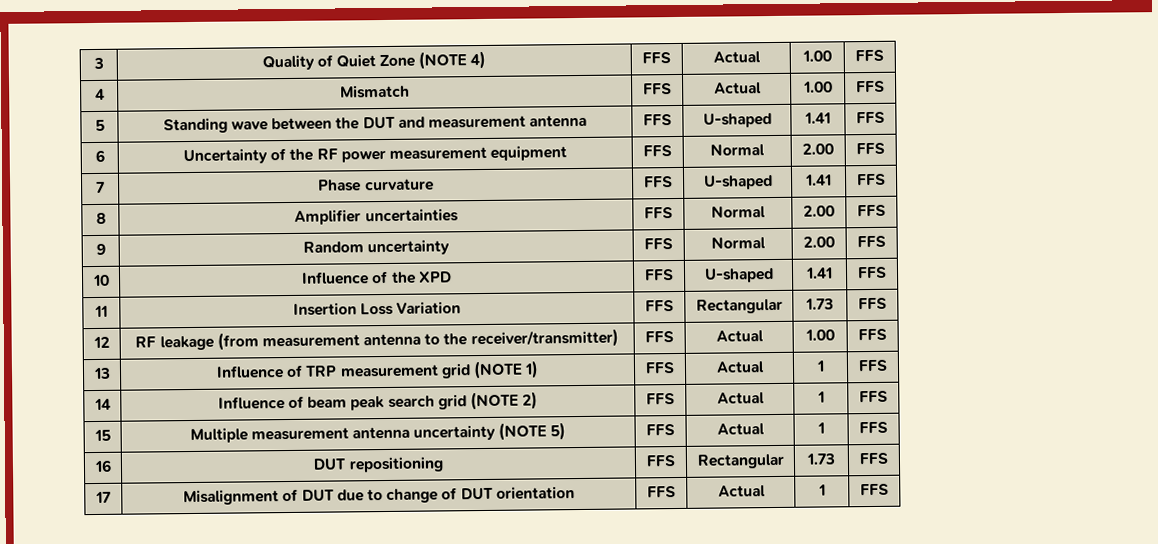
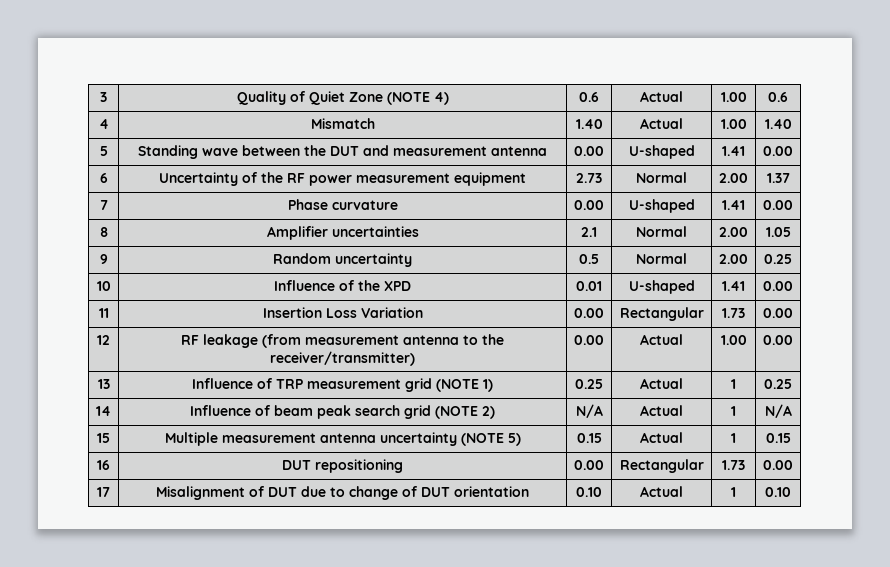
- 3 | Quality of Quiet Zone (NOTE 4) | FFS | Actual | 1.00 | FFS
+ 3 | Quality of Quiet Zone (NOTE 4) | 0.6 | Actual | 1.00 | 0.6
- 4 | Mismatch | FFS | Actual | 1.00 | FFS
+ 4 | Mismatch | 1.40 | Actual | 1.00 | 1.40
- 5 | Standing wave between the DUT and measurement antenna | FFS | U-shaped | 1.41 | FFS
+ 5 | Standing wave between the DUT and measurement antenna | 0.00 | U-shaped | 1.41 | 0.00
- 6 | Uncertainty of the RF power measurement equipment | FFS | Normal | 2.00 | FFS
+ 6 | Uncertainty of the RF power measurement equipment | 2.73 | Normal | 2.00 | 1.37
- 7 | Phase curvature | FFS | U-shaped | 1.41 | FFS
+ 7 | Phase curvature | 0.00 | U-shaped | 1.41 | 0.00
- 8 | Amplifier uncertainties | FFS | Normal | 2.00 | FFS
+ 8 | Amplifier uncertainties | 2.1 | Normal | 2.00 | 1.05
- 9 | Random uncertainty | FFS | Normal | 2.00 | FFS
+ 9 | Random uncertainty | 0.5 | Normal | 2.00 | 0.25
- 10 | Influence of the XPD | FFS | U-shaped | 1.41 | FFS
+ 10 | Influence of the XPD | 0.01 | U-shaped | 1.41 | 0.00
- 11 | Insertion Loss Variation | FFS | Rectangular | 1.73 | FFS
+ 11 | Insertion Loss Variation | 0.00 | Rectangular | 1.73 | 0.00
- 12 | RF leakage (from measurement antenna to the receiver/transmitter) | FFS | Actual | 1.00 | FFS
+ 12 | RF leakage (from measurement antenna to the receiver/transmitter) | 0.00 | Actual | 1.00 | 0.00
- 13 | Influence of TRP measurement grid (NOTE 1) | FFS | Actual | 1 | FFS
+ 13 | Influence of TRP measurement grid (NOTE 1) | 0.25 | Actual | 1 | 0.25
- 14 | Influence of beam peak search grid (NOTE 2) | FFS | Actual | 1 | FFS
+ 14 | Influence of beam peak search grid (NOTE 2) | N/A | Actual | 1 | N/A
- 15 | Multiple measurement antenna uncertainty (NOTE 5) | FFS | Actual | 1 | FFS
+ 15 | Multiple measurement antenna uncertainty (NOTE 5) | 0.15 | Actual | 1 | 0.15
- 16 | DUT repositioning | FFS | Rectangular | 1.73 | FFS
+ 16 | DUT repositioning | 0.00 | Rectangular | 1.73 | 0.00
- 17 | Misalignment of DUT due to change of DUT orientation | FFS | Actual | 1 | FFS
+ 17 | Misalignment of DUT due to change of DUT orientation | 0.10 | Actual | 1 | 0.10

